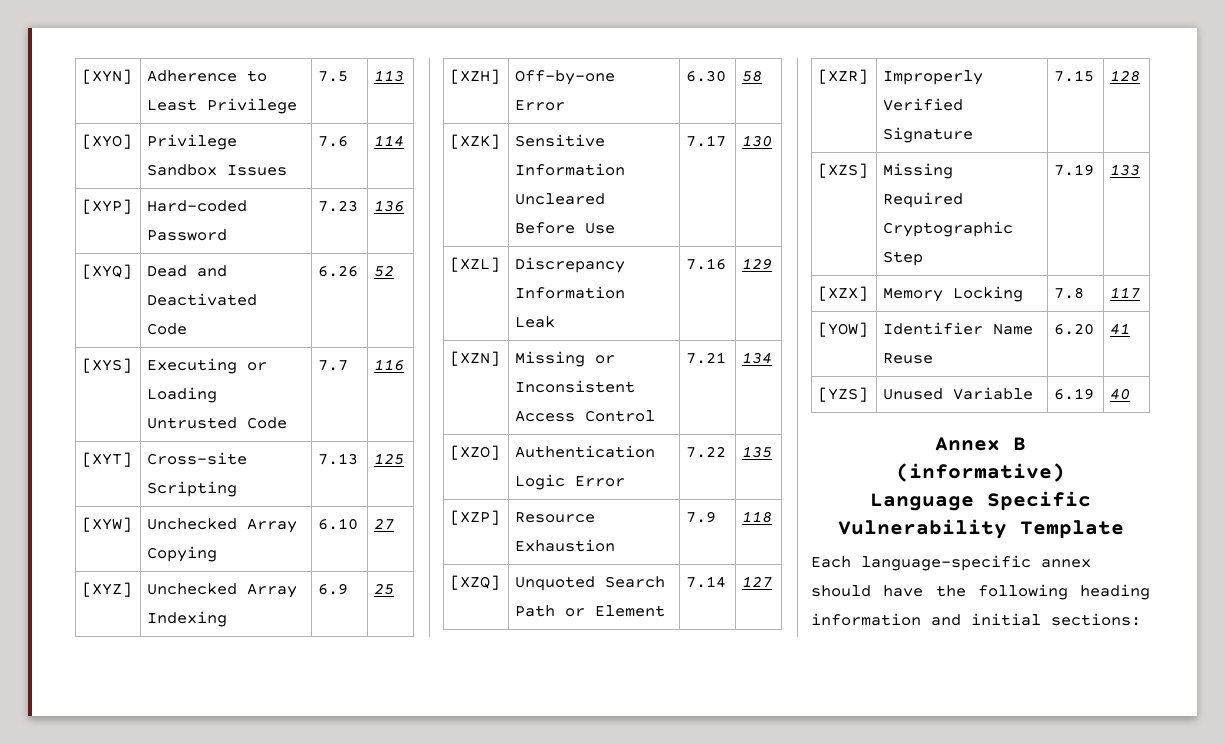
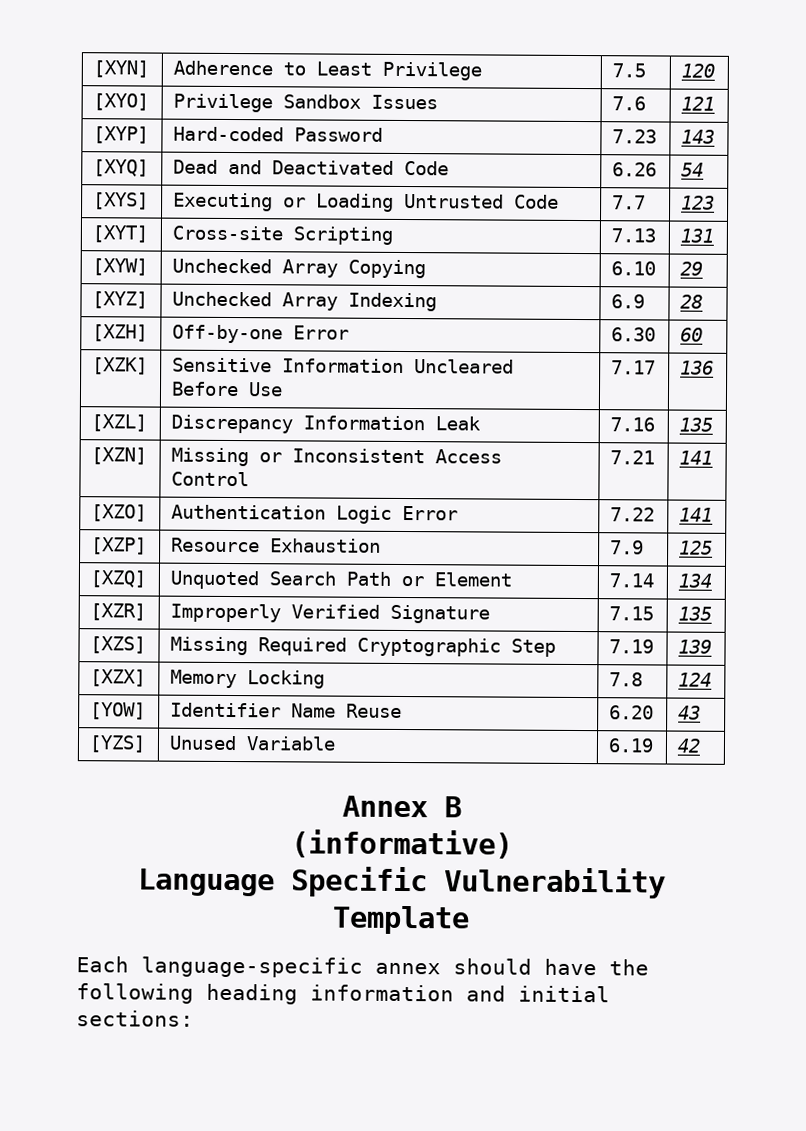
- [XYN] | Adherence to Least Privilege | 7.5 | 113
+ [XYN] | Adherence to Least Privilege | 7.5 | 120
- [XYO] | Privilege Sandbox Issues | 7.6 | 114
+ [XYO] | Privilege Sandbox Issues | 7.6 | 121
- [XYP] | Hard-coded Password | 7.23 | 136
+ [XYP] | Hard-coded Password | 7.23 | 143
- [XYQ] | Dead and Deactivated Code | 6.26 | 52
+ [XYQ] | Dead and Deactivated Code | 6.26 | 54
- [XYS] | Executing or Loading Untrusted Code | 7.7 | 116
+ [XYS] | Executing or Loading Untrusted Code | 7.7 | 123
- [XYT] | Cross-site Scripting | 7.13 | 125
+ [XYT] | Cross-site Scripting | 7.13 | 131
- [XYW] | Unchecked Array Copying | 6.10 | 27
+ [XYW] | Unchecked Array Copying | 6.10 | 29
- [XYZ] | Unchecked Array Indexing | 6.9 | 25
+ [XYZ] | Unchecked Array Indexing | 6.9 | 28
- [XZH] | Off-by-one Error | 6.30 | 58
+ [XZH] | Off-by-one Error | 6.30 | 60
- [XZK] | Sensitive Information Uncleared Before Use | 7.17 | 130
+ [XZK] | Sensitive Information Uncleared Before Use | 7.17 | 136
- [XZL] | Discrepancy Information Leak | 7.16 | 129
+ [XZL] | Discrepancy Information Leak | 7.16 | 135
- [XZN] | Missing or Inconsistent Access Control | 7.21 | 134
+ [XZN] | Missing or Inconsistent Access Control | 7.21 | 141
- [XZO] | Authentication Logic Error | 7.22 | 135
+ [XZO] | Authentication Logic Error | 7.22 | 141
- [XZP] | Resource Exhaustion | 7.9 | 118
+ [XZP] | Resource Exhaustion | 7.9 | 125
- [XZQ] | Unquoted Search Path or Element | 7.14 | 127
+ [XZQ] | Unquoted Search Path or Element | 7.14 | 134
- [XZR] | Improperly Verified Signature | 7.15 | 128
+ [XZR] | Improperly Verified Signature | 7.15 | 135
- [XZS] | Missing Required Cryptographic Step | 7.19 | 133
+ [XZS] | Missing Required Cryptographic Step | 7.19 | 139
- [XZX] | Memory Locking | 7.8 | 117
+ [XZX] | Memory Locking | 7.8 | 124
- [YOW] | Identifier Name Reuse | 6.20 | 41
+ [YOW] | Identifier Name Reuse | 6.20 | 43
- [YZS] | Unused Variable | 6.19 | 40
+ [YZS] | Unused Variable | 6.19 | 42

